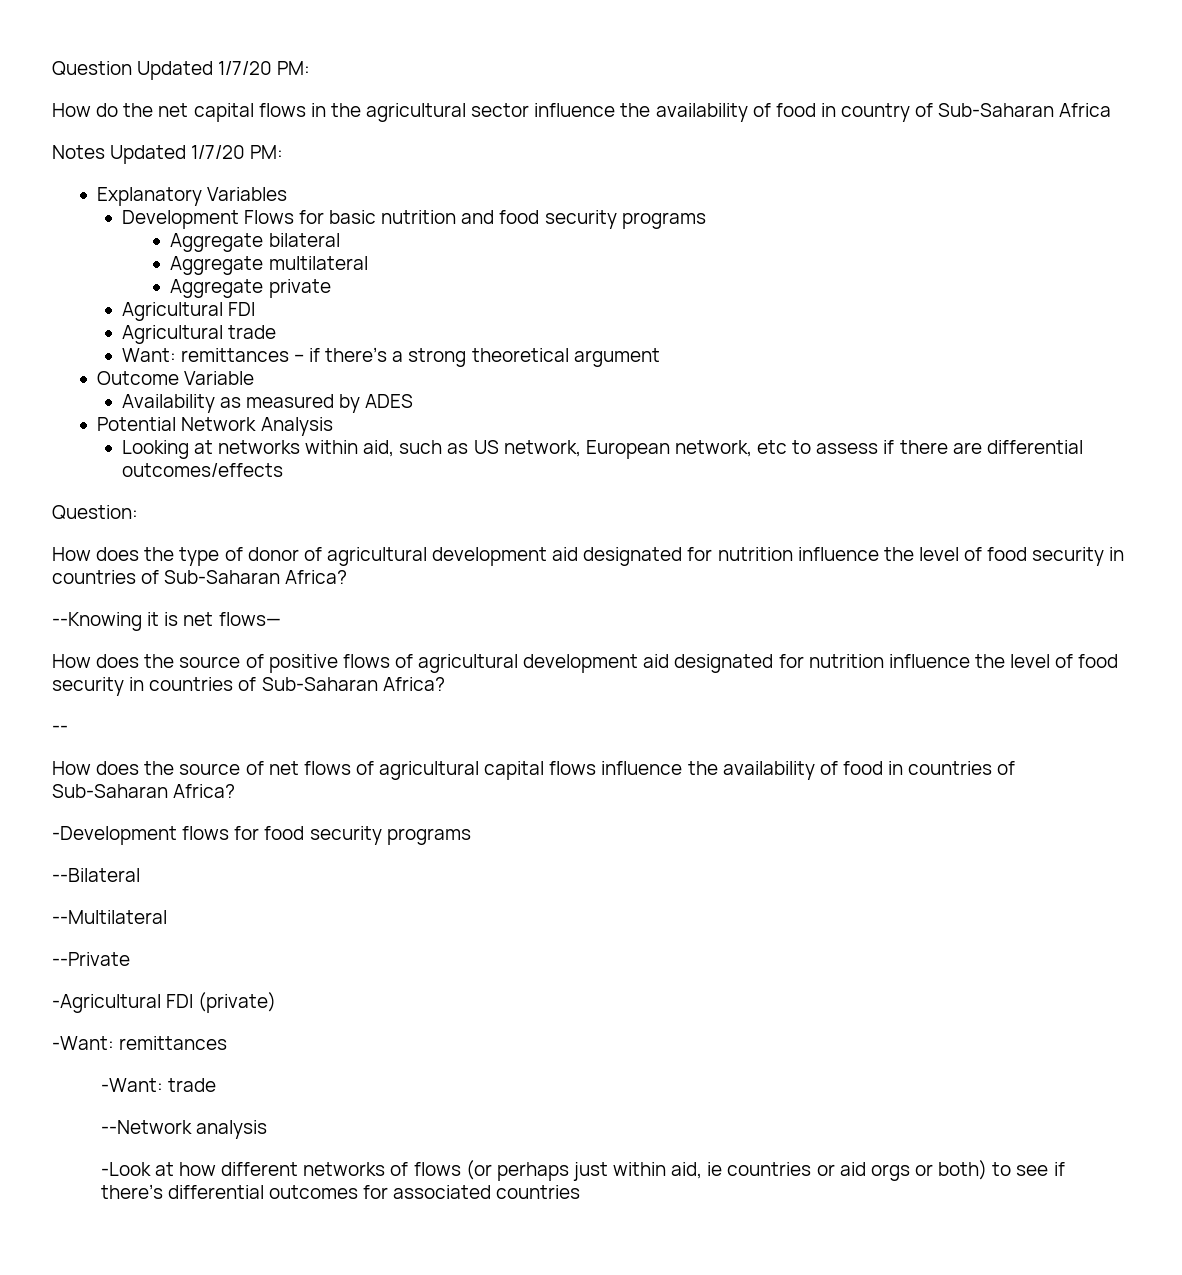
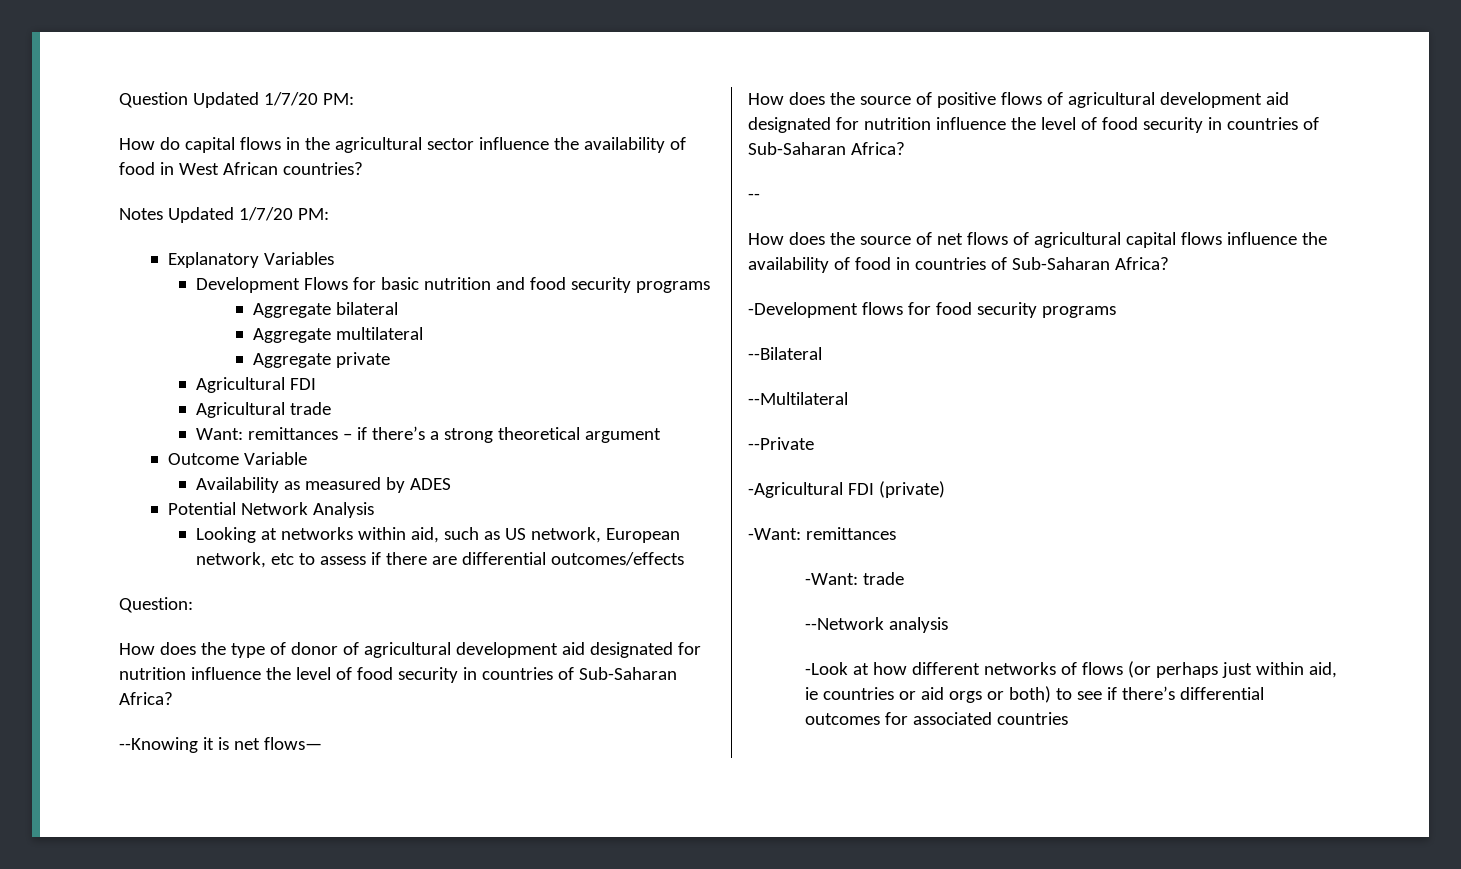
- How do the net capital flows in the agricultural sector influence the availability of food in country of Sub-Saharan Africa
+ How do capital flows in the agricultural sector influence the availability of food in West African countries?

